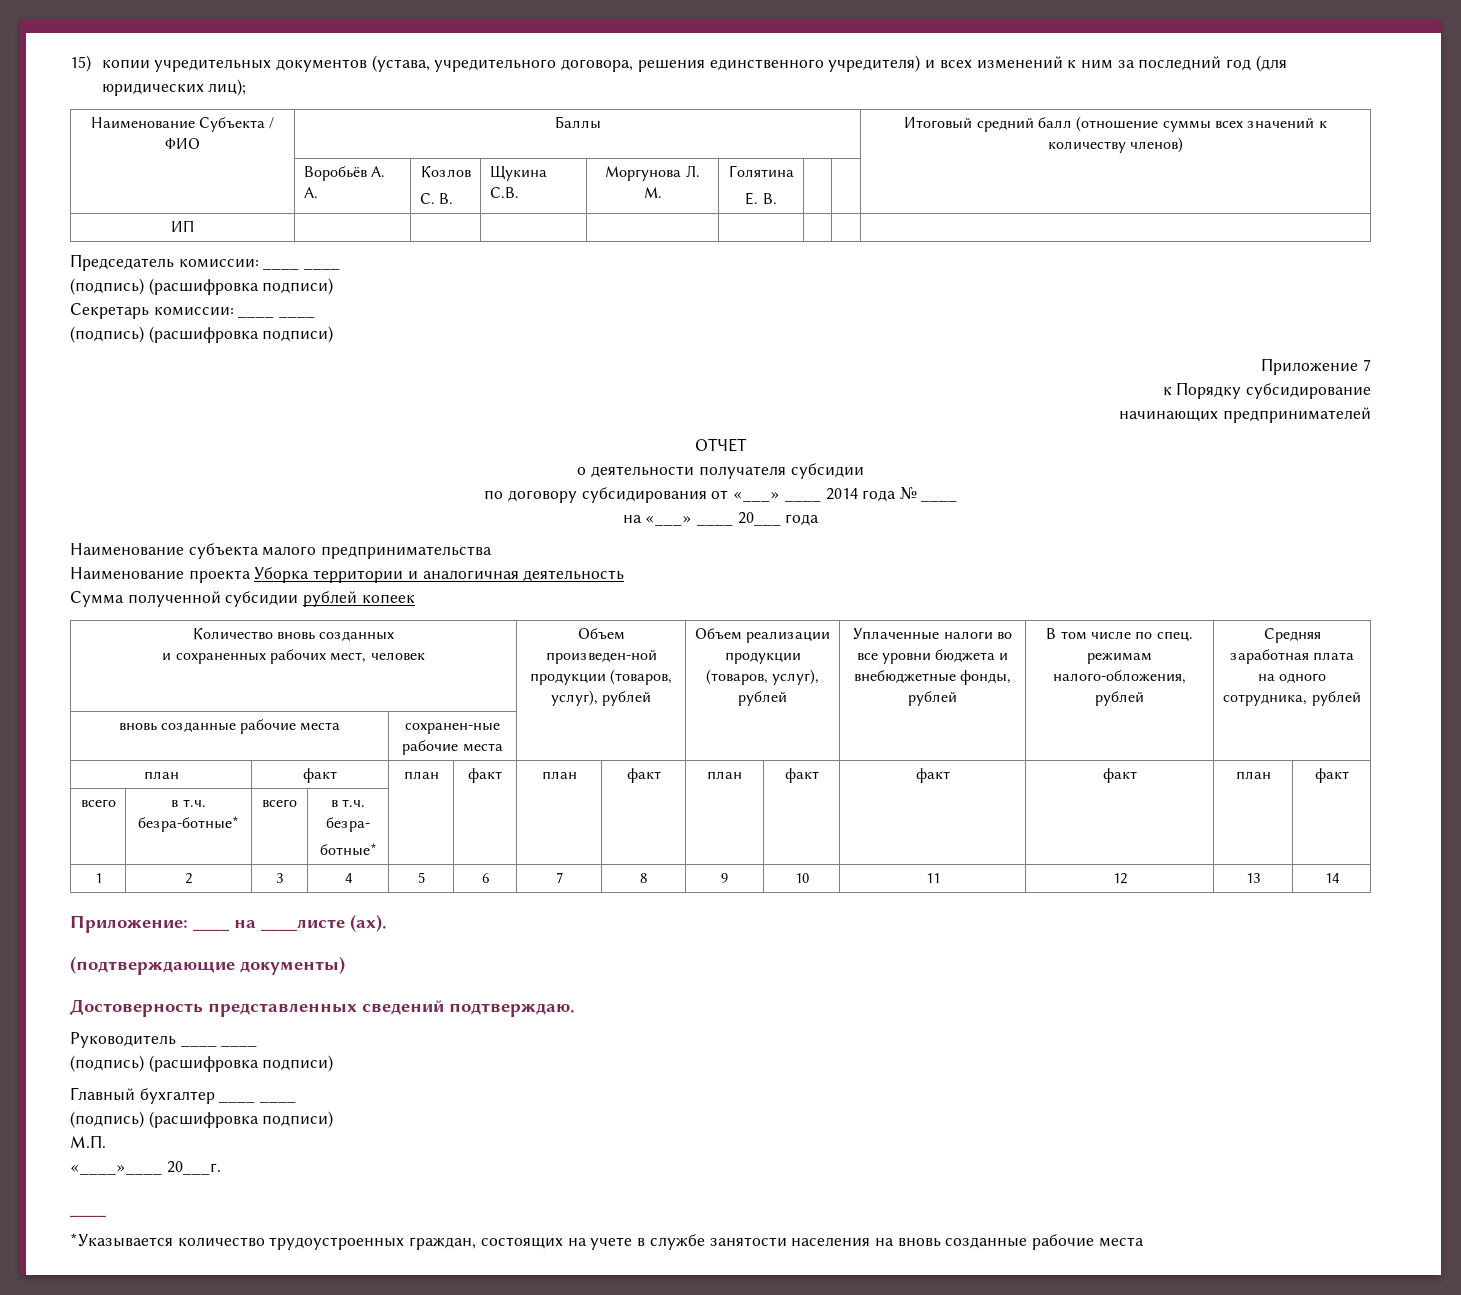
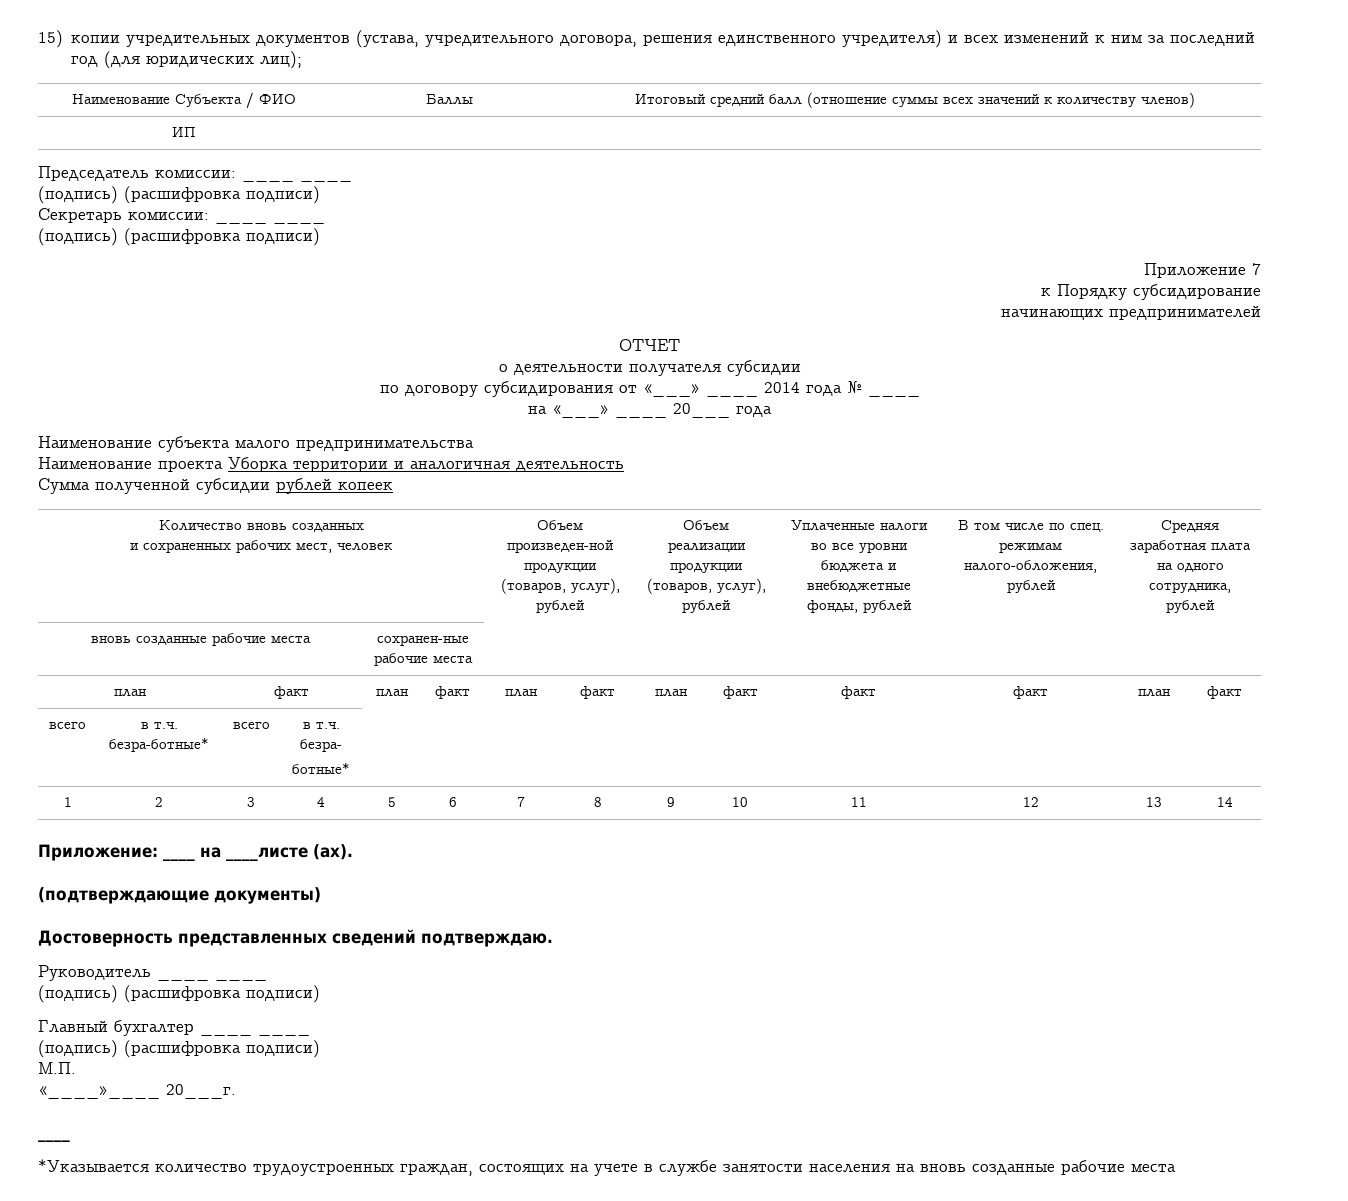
- | Воробьёв А. А. | Козлов
- С. В. | Щукина С.В. | Моргунова Л. М. | Голятина
- Е. В. | | |

